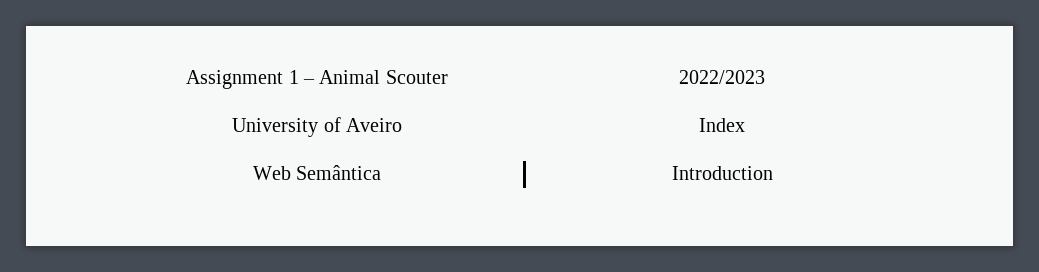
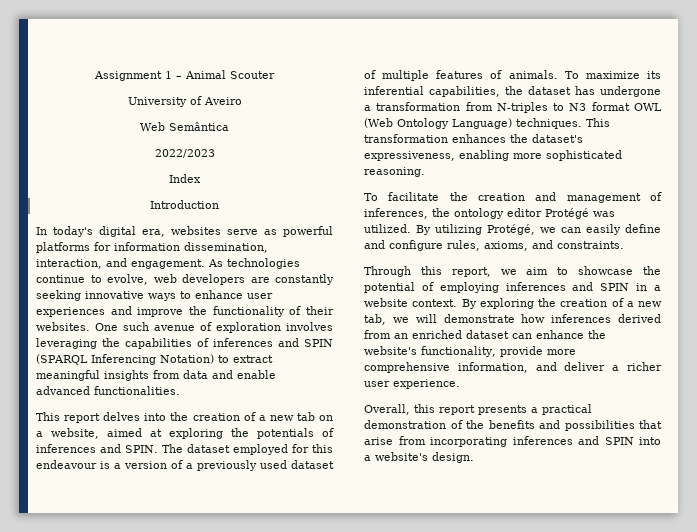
+ In today's digital era, websites serve as powerful platforms for information dissemination, interaction, and engagement. As technologies continue to evolve, web developers are constantly seeking innovative ways to enhance user experiences and improve the functionality of their websites. One such avenue of exploration involves leveraging the capabilities of inferences and SPIN (SPARQL Inferencing Notation) to extract meaningful insights from data and enable advanced functionalities.
+ This report delves into the creation of a new tab on a website, aimed at exploring the potentials of inferences and SPIN. The dataset employed for this endeavour is a version of a previously used dataset of multiple features of animals. To maximize its inferential capabilities, the dataset has undergone a transformation from N-triples to N3 format OWL (Web Ontology Language) techniques. This transformation enhances the dataset's expressiveness, enabling more sophisticated reasoning.
+ To facilitate the creation and management of inferences, the ontology editor Protégé was utilized. By utilizing Protégé, we can easily define and configure rules, axioms, and constraints.
+ Through this report, we aim to showcase the potential of employing inferences and SPIN in a website context. By exploring the creation of a new tab, we will demonstrate how inferences derived from an enriched dataset can enhance the website's functionality, provide more comprehensive information, and deliver a richer user experience.
+ Overall, this report presents a practical demonstration of the benefits and possibilities that arise from incorporating inferences and SPIN into a website's design.

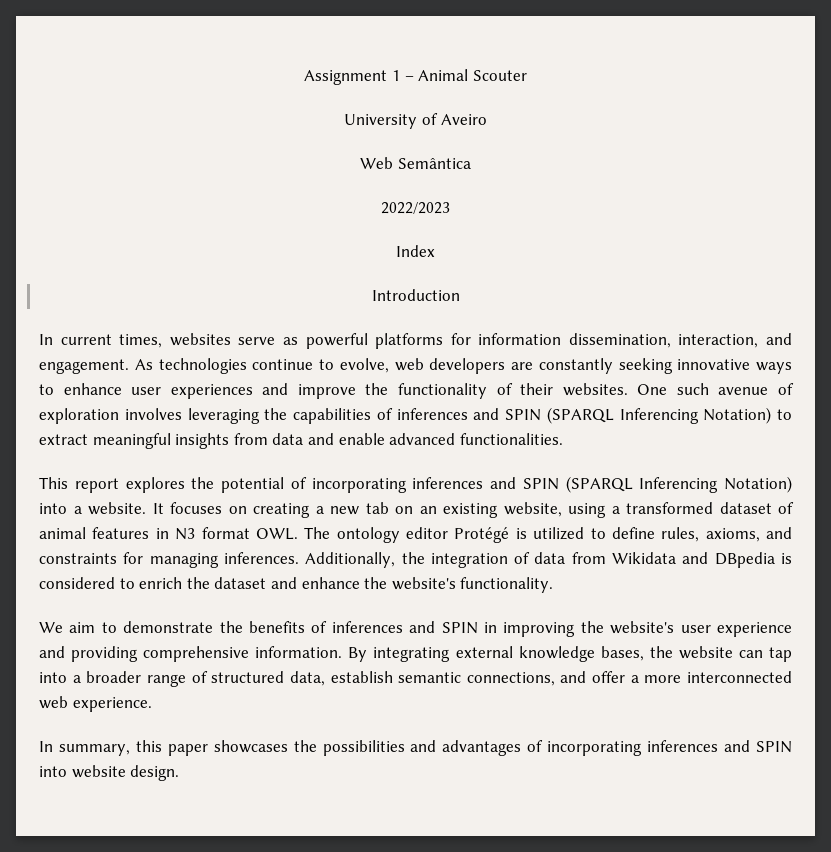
- In today's digital era, websites serve as powerful platforms for information dissemination, interaction, and engagement.
+ In current times, websites serve as powerful platforms for information dissemination, interaction, and engagement.
- This report delves into the creation of a new tab on a website, aimed at exploring the potentials of inferences and SPIN. The dataset employed for this endeavour is a version of a previously used dataset of multiple features of animals. To maximize its inferential capabilities, the dataset has undergone a transformation from N-triples to N3 format OWL (Web Ontology Language) techniques. This transformation enhances the dataset's expressiveness, enabling more sophisticated reasoning.
- To facilitate the creation and management of inferences, the ontology editor Protégé was utilized. By utilizing Protégé, we can easily define and configure rules, axioms, and constraints.
- Through this report, we aim to showcase the potential of employing inferences and SPIN in a website context. By exploring the creation of a new tab, we will demonstrate how inferences derived from an enriched dataset can enhance the website's functionality, provide more comprehensive information, and deliver a richer user experience.
- Overall, this report presents a practical demonstration of the benefits and possibilities that arise from incorporating inferences and SPIN into a website's design.
+ This report explores the potential of incorporating inferences and SPIN (SPARQL Inferencing Notation) into a website. It focuses on creating a new tab on an existing website, using a transformed dataset of animal features in N3 format OWL. The ontology editor Protégé is utilized to define rules, axioms, and constraints for managing inferences. Additionally, the integration of data from Wikidata and DBpedia is considered to enrich the dataset and enhance the website's functionality.
+ We aim to demonstrate the benefits of inferences and SPIN in improving the website's user experience and providing comprehensive information. By integrating external knowledge bases, the website can tap into a broader range of structured data, establish semantic connections, and offer a more interconnected web experience.
+ In summary, this paper showcases the possibilities and advantages of incorporating inferences and SPIN into website design.

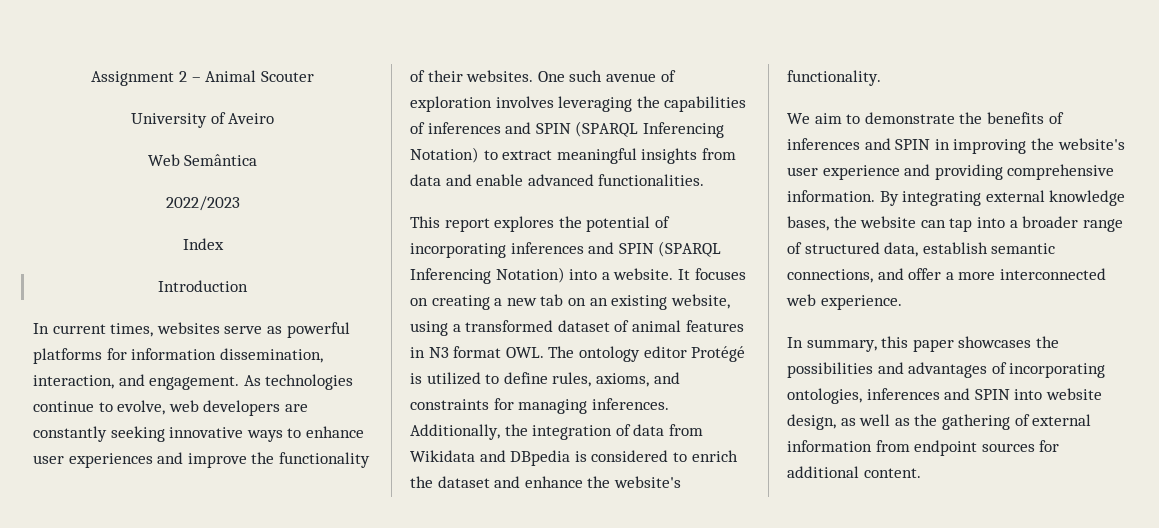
- Assignment 1 – Animal Scouter
+ Assignment 2 – Animal Scouter
- In summary, this paper showcases the possibilities and advantages of incorporating inferences and SPIN into website design.
+ In summary, this paper showcases the possibilities and advantages of incorporating ontologies, inferences and SPIN into website design, as well as the gathering of external information from endpoint sources for additional content.

